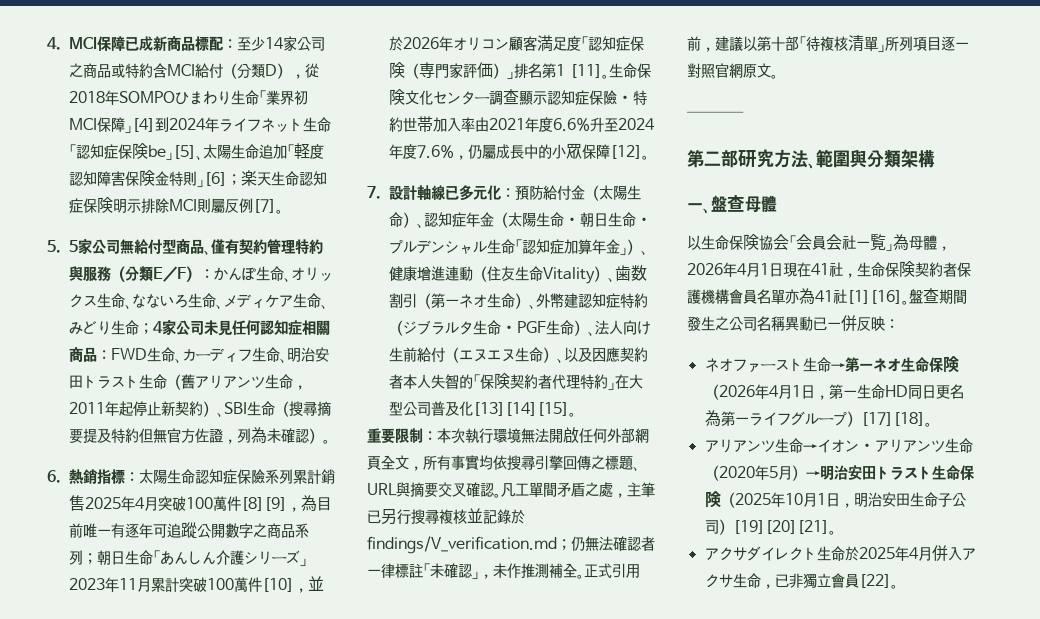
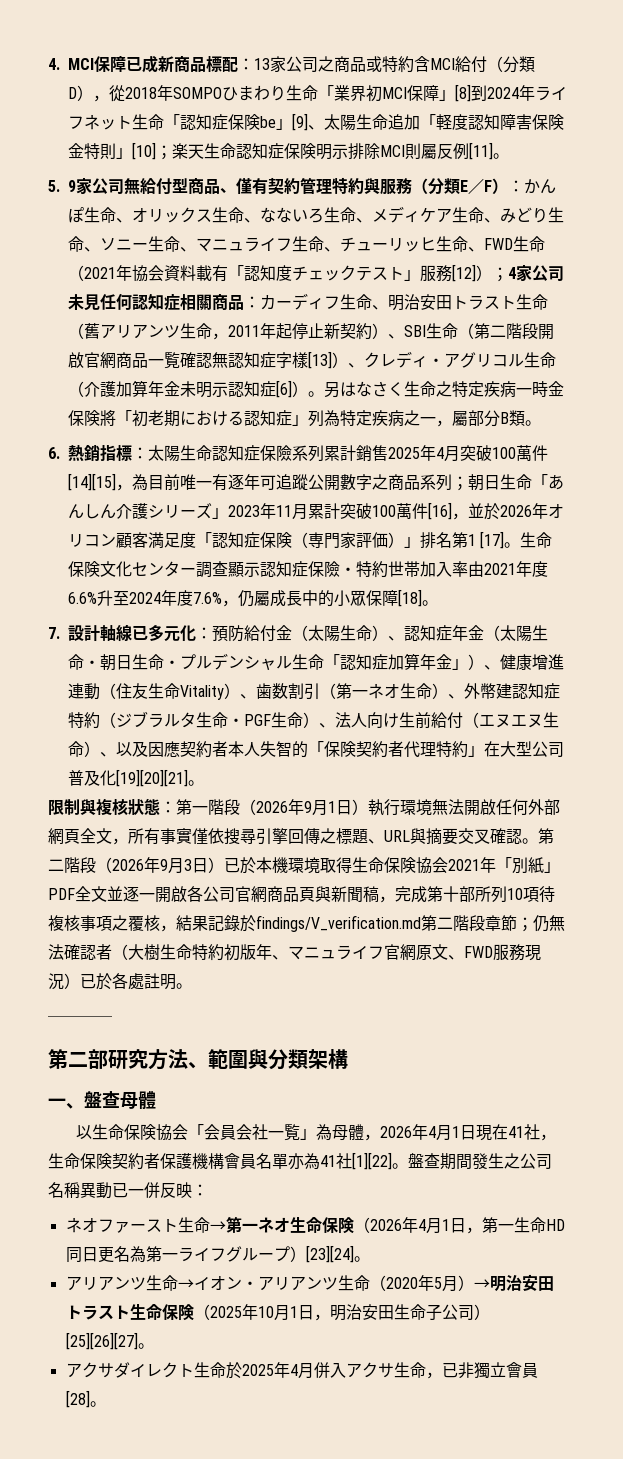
- 4. MCI保障已成新商品標配：至少14家公司之商品或特約含MCI給付（分類D），從2018年SOMPOひまわり生命「業界初MCI保障」[4]到2024年ライフネット生命「認知症保険be」[5]、太陽生命追加「軽度認知障害保険金特則」[6]；楽天生命認知症保険明示排除MCI則屬反例[7]。
+ 4. MCI保障已成新商品標配：13家公司之商品或特約含MCI給付（分類D），從2018年SOMPOひまわり生命「業界初MCI保障」[8]到2024年ライフネット生命「認知症保険be」[9]、太陽生命追加「軽度認知障害保険金特則」[10]；楽天生命認知症保険明示排除MCI則屬反例[11]。
- 5. 5家公司無給付型商品、僅有契約管理特約與服務（分類E／F）：
+ 5. 9家公司無給付型商品、僅有契約管理特約與服務（分類E／F）：
- かんぽ生命、オリックス生命、なないろ生命、メディケア生命、みどり生命；
+ かんぽ生命、オリックス生命、なないろ生命、メディケア生命、みどり生命、ソニー生命、マニュライフ生命、チューリッヒ生命、FWD生命（2021年協会資料載有「認知度チェックテスト」服務[12]）；
- FWD生命、カーディフ生命、明治安田トラスト生命（舊アリアンツ生命，2011年起停止新契約）、SBI生命（搜尋摘要提及特約但無官方佐證，列為未確認）。
+ カーディフ生命、明治安田トラスト生命（舊アリアンツ生命，2011年起停止新契約）、SBI生命（第二階段開啟官網商品一覧確認無認知症字樣[13]）、クレディ・アグリコル生命（介護加算年金未明示認知症[6]）。另はなさく生命之特定疾病一時金保険將「初老期における認知症」列為特定疾病之一，屬部分B類。
- 太陽生命認知症保險系列累計銷售2025年4月突破100萬件[8][9]，為目前唯一有逐年可追蹤公開數字之商品系列；
+ 太陽生命認知症保險系列累計銷售2025年4月突破100萬件[14][15]，為目前唯一有逐年可追蹤公開數字之商品系列；
- 朝日生命「あんしん介護シリーズ」2023年11月累計突破100萬件[10]，並於2026年オリコン顧客満足度「認知症保険（専門家評価）」排名第1 [11]。
+ 朝日生命「あんしん介護シリーズ」2023年11月累計突破100萬件[16]，並於2026年オリコン顧客満足度「認知症保険（専門家評価）」排名第1 [17]。
- 生命保険文化センター調查顯示認知症保險・特約世帯加入率由2021年度6.6%升至2024年度7.6%，仍屬成長中的小眾保障[12]。
+ 生命保険文化センター調查顯示認知症保險・特約世帯加入率由2021年度6.6%升至2024年度7.6%，仍屬成長中的小眾保障[18]。
- 預防給付金（太陽生命）、認知症年金（太陽生命・朝日生命・プルデンシャル生命「認知症加算年金」）、健康增進連動（住友生命Vitality）、歯数割引（第一ネオ生命）、外幣建認知症特約（ジブラルタ生命・PGF生命）、法人向け生前給付（エヌエヌ生命）、以及因應契約者本人失智的「保険契約者代理特約」在大型公司普及化[13][14][15]。
- 重要限制：本次執行環境無法開啟任何外部網頁全文，所有事實均依搜尋引擎回傳之標題、URL與摘要交叉確認。
+ 預防給付金（太陽生命）、認知症年金（太陽生命・朝日生命・プルデンシャル生命「認知症加算年金」）、健康增進連動（住友生命Vitality）、歯数割引（第一ネオ生命）、外幣建認知症特約（ジブラルタ生命・PGF生命）、法人向け生前給付（エヌエヌ生命）、以及因應契約者本人失智的「保険契約者代理特約」在大型公司普及化[19][20][21]。
+ 限制與複核狀態：第一階段（2026年9月1日）執行環境無法開啟任何外部網頁全文，所有事實僅依搜尋引擎回傳之標題、URL與摘要交叉確認。
- 凡工單間矛盾之處，主筆已另行搜尋複核並記錄於findings/V_verification.md；仍無法確認者一律標註「未確認」，未作推測補全。正式引用前，建議以第十部「待複核清單」所列項目逐一對照官網原文。
+ 第二階段（2026年9月3日）已於本機環境取得生命保険協会2021年「別紙」PDF全文並逐一開啟各公司官網商品頁與新聞稿，完成第十部所列10項待複核事項之覆核，結果記錄於findings/V_verification.md第二階段章節；仍無法確認者（大樹生命特約初版年、マニュライフ官網原文、FWD服務現況）已於各處註明。
- 以生命保険協会「会員会社一覧」為母體，2026年4月1日現在41社，生命保険契約者保護機構會員名單亦為41社[1][16]。
+ 以生命保険協会「会員会社一覧」為母體，2026年4月1日現在41社，生命保険契約者保護機構會員名單亦為41社[1][22]。
- ネオファースト生命→第一ネオ生命保険（2026年4月1日，第一生命HD同日更名為第一ライフグループ）[17][18]。
+ ネオファースト生命→第一ネオ生命保険（2026年4月1日，第一生命HD同日更名為第一ライフグループ）[23][24]。
- アリアンツ生命→イオン・アリアンツ生命（2020年5月）→明治安田トラスト生命保険（2025年10月1日，明治安田生命子公司）[19][20][21]。
+ アリアンツ生命→イオン・アリアンツ生命（2020年5月）→明治安田トラスト生命保険（2025年10月1日，明治安田生命子公司）[25][26][27]。
- アクサダイレクト生命於2025年4月併入アクサ生命，已非獨立會員[22]。
+ アクサダイレクト生命於2025年4月併入アクサ生命，已非獨立會員[28]。

